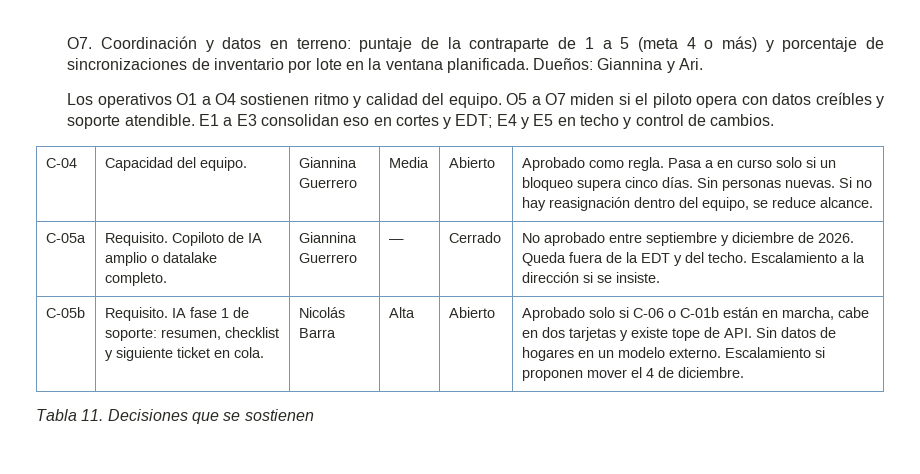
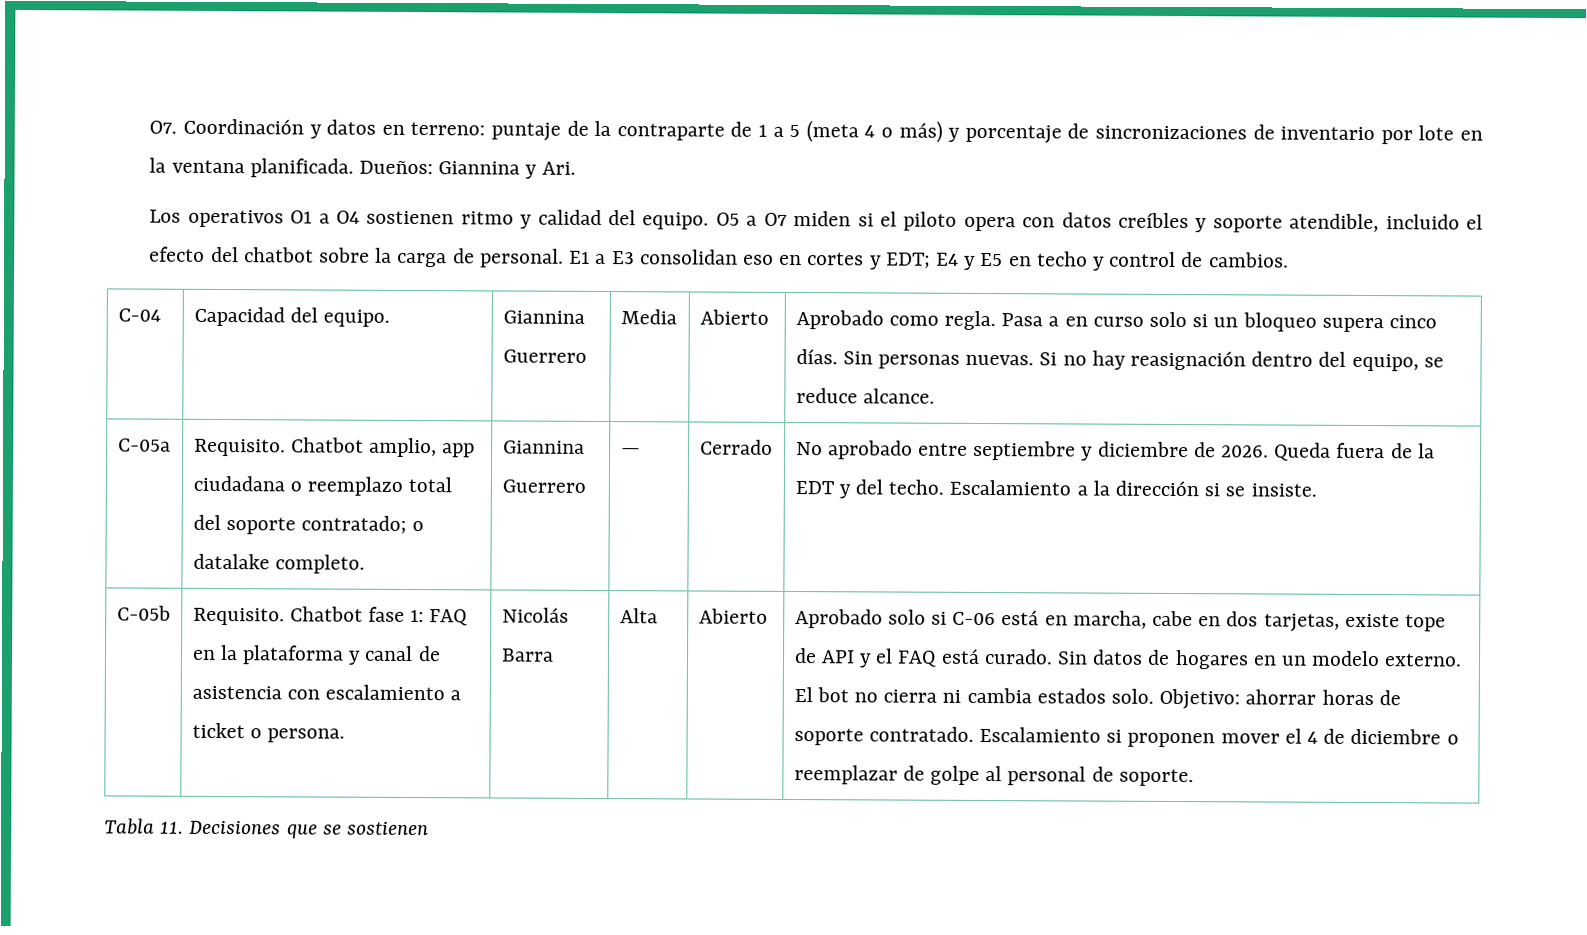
- O5 a O7 miden si el piloto opera con datos creíbles y soporte atendible.
+ O5 a O7 miden si el piloto opera con datos creíbles y soporte atendible, incluido el efecto del chatbot sobre la carga de personal.
- Copiloto de IA amplio o datalake completo.
+ Chatbot amplio, app ciudadana o reemplazo total del soporte contratado; o datalake completo.
- IA fase 1 de soporte: resumen, checklist y siguiente ticket en cola.
+ Chatbot fase 1: FAQ en la plataforma y canal de asistencia con escalamiento a ticket o persona.
- Aprobado solo si C-06 o C-01b están en marcha, cabe en dos tarjetas y existe tope de API. Sin datos de hogares en un modelo externo.
+ Aprobado solo si C-06 está en marcha, cabe en dos tarjetas, existe tope de API y el FAQ está curado. Sin datos de hogares en un modelo externo.
+ El bot no cierra ni cambia estados solo. Objetivo: ahorrar horas de soporte contratado.
- Escalamiento si proponen mover el 4 de diciembre.
+ Escalamiento si proponen mover el 4 de diciembre o reemplazar de golpe al personal de soporte.

